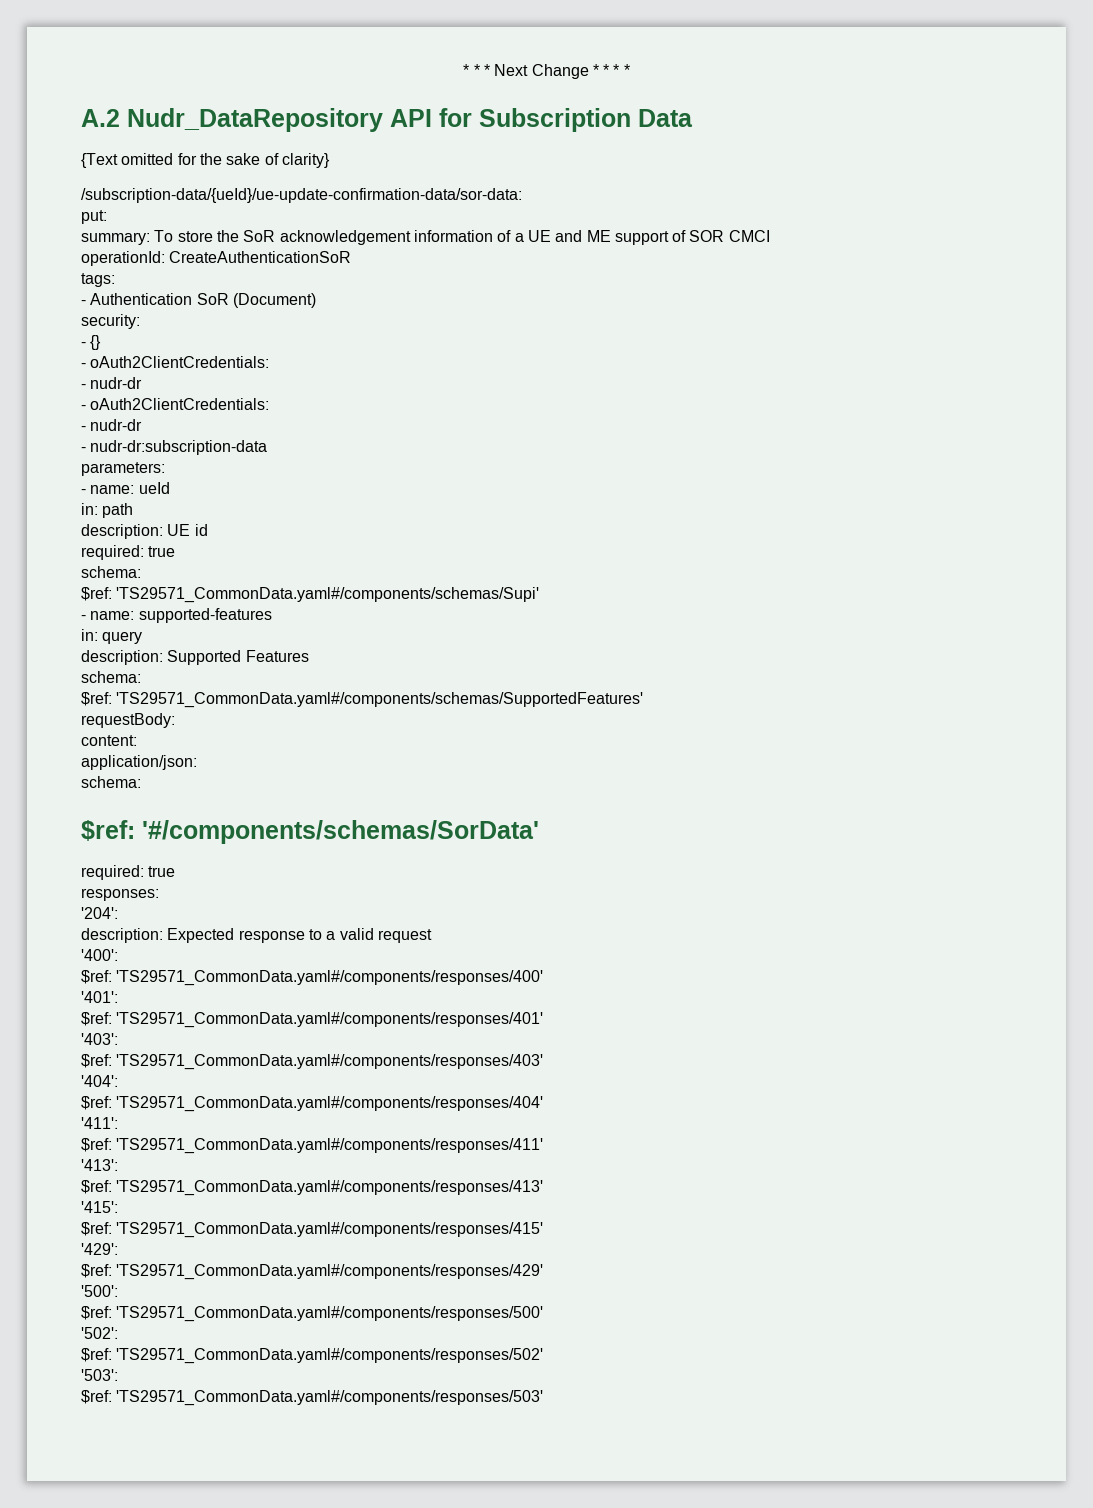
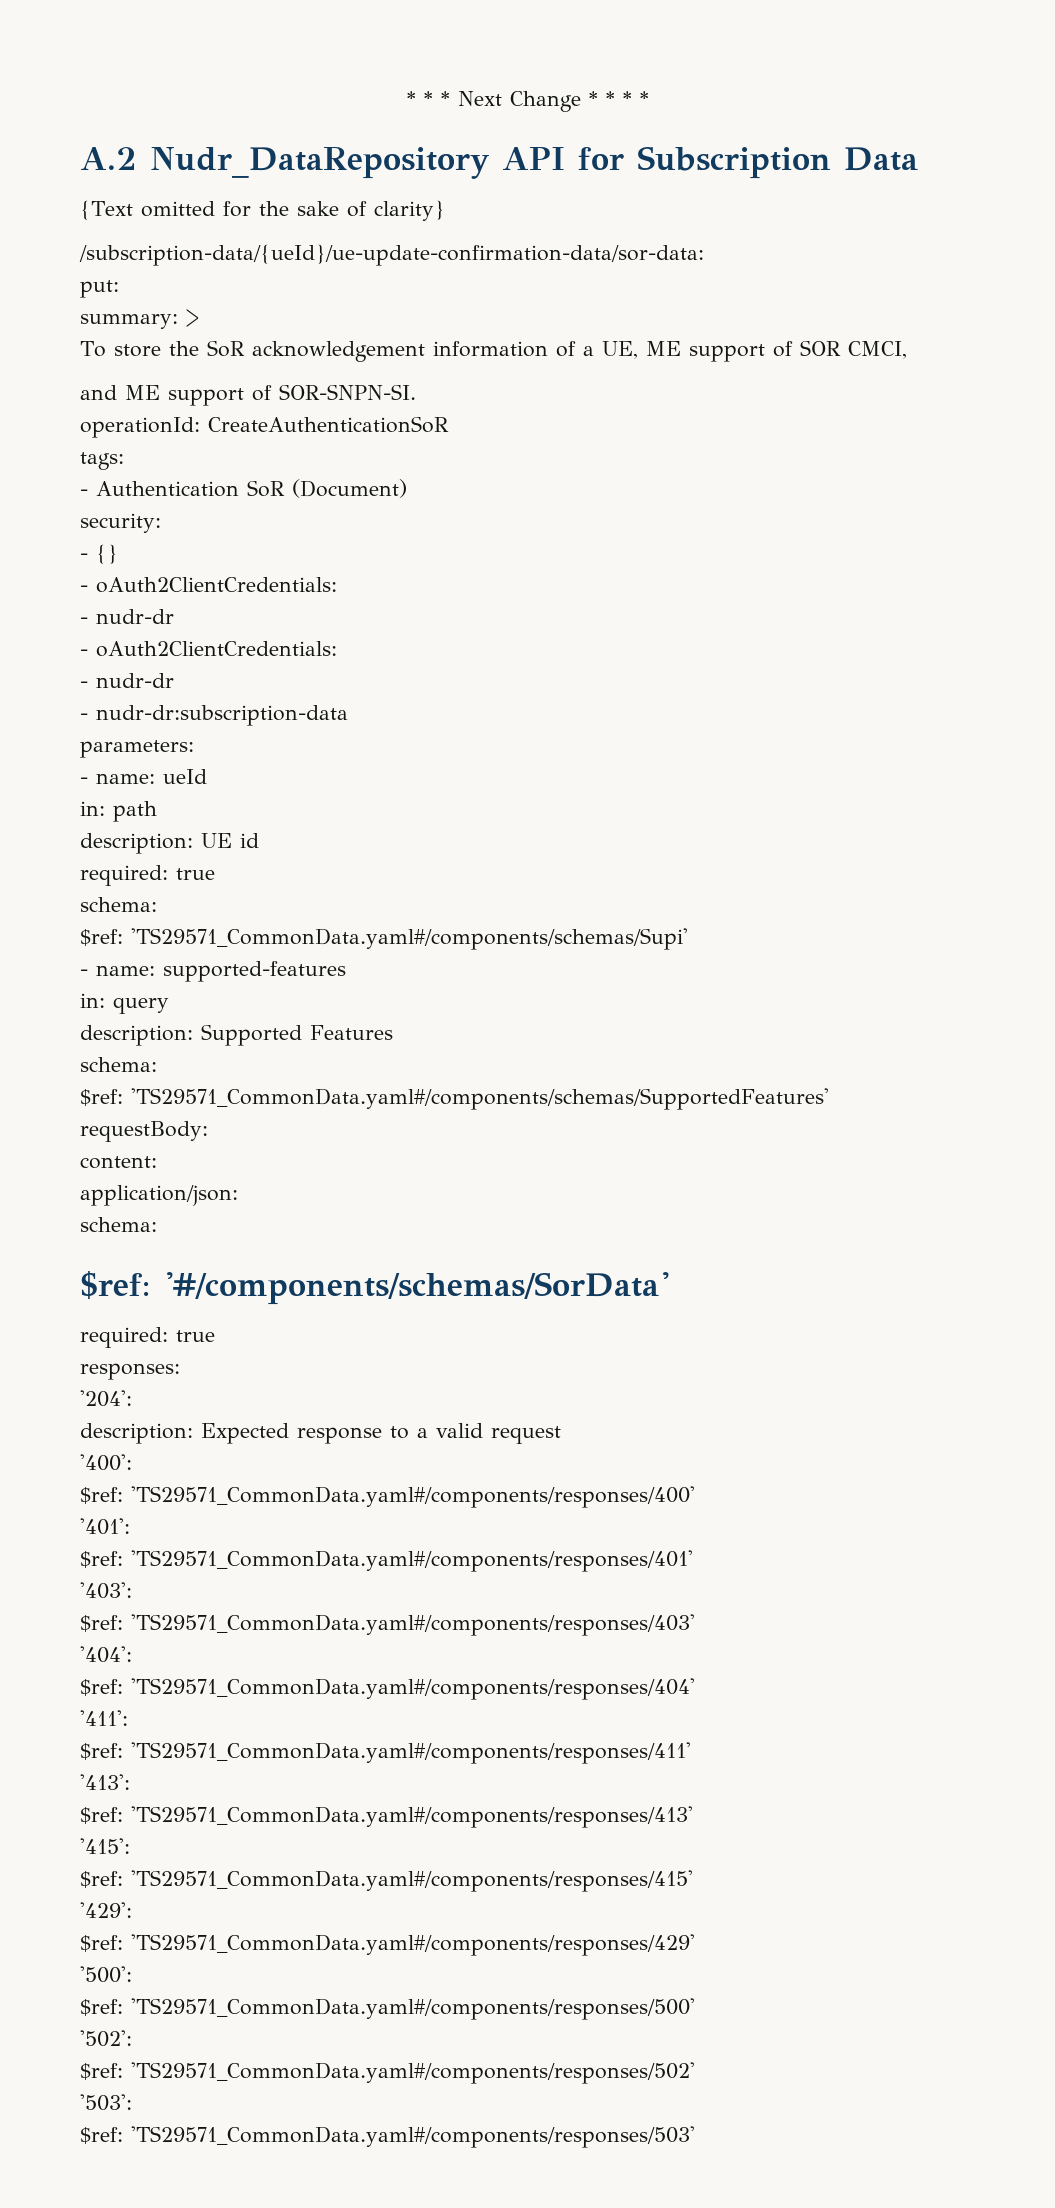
- summary: To store the SoR acknowledgement information of a UE and ME support of SOR CMCI
+ summary: >
+ To store the SoR acknowledgement information of a UE, ME support of SOR CMCI,
+ and ME support of SOR-SNPN-SI.

